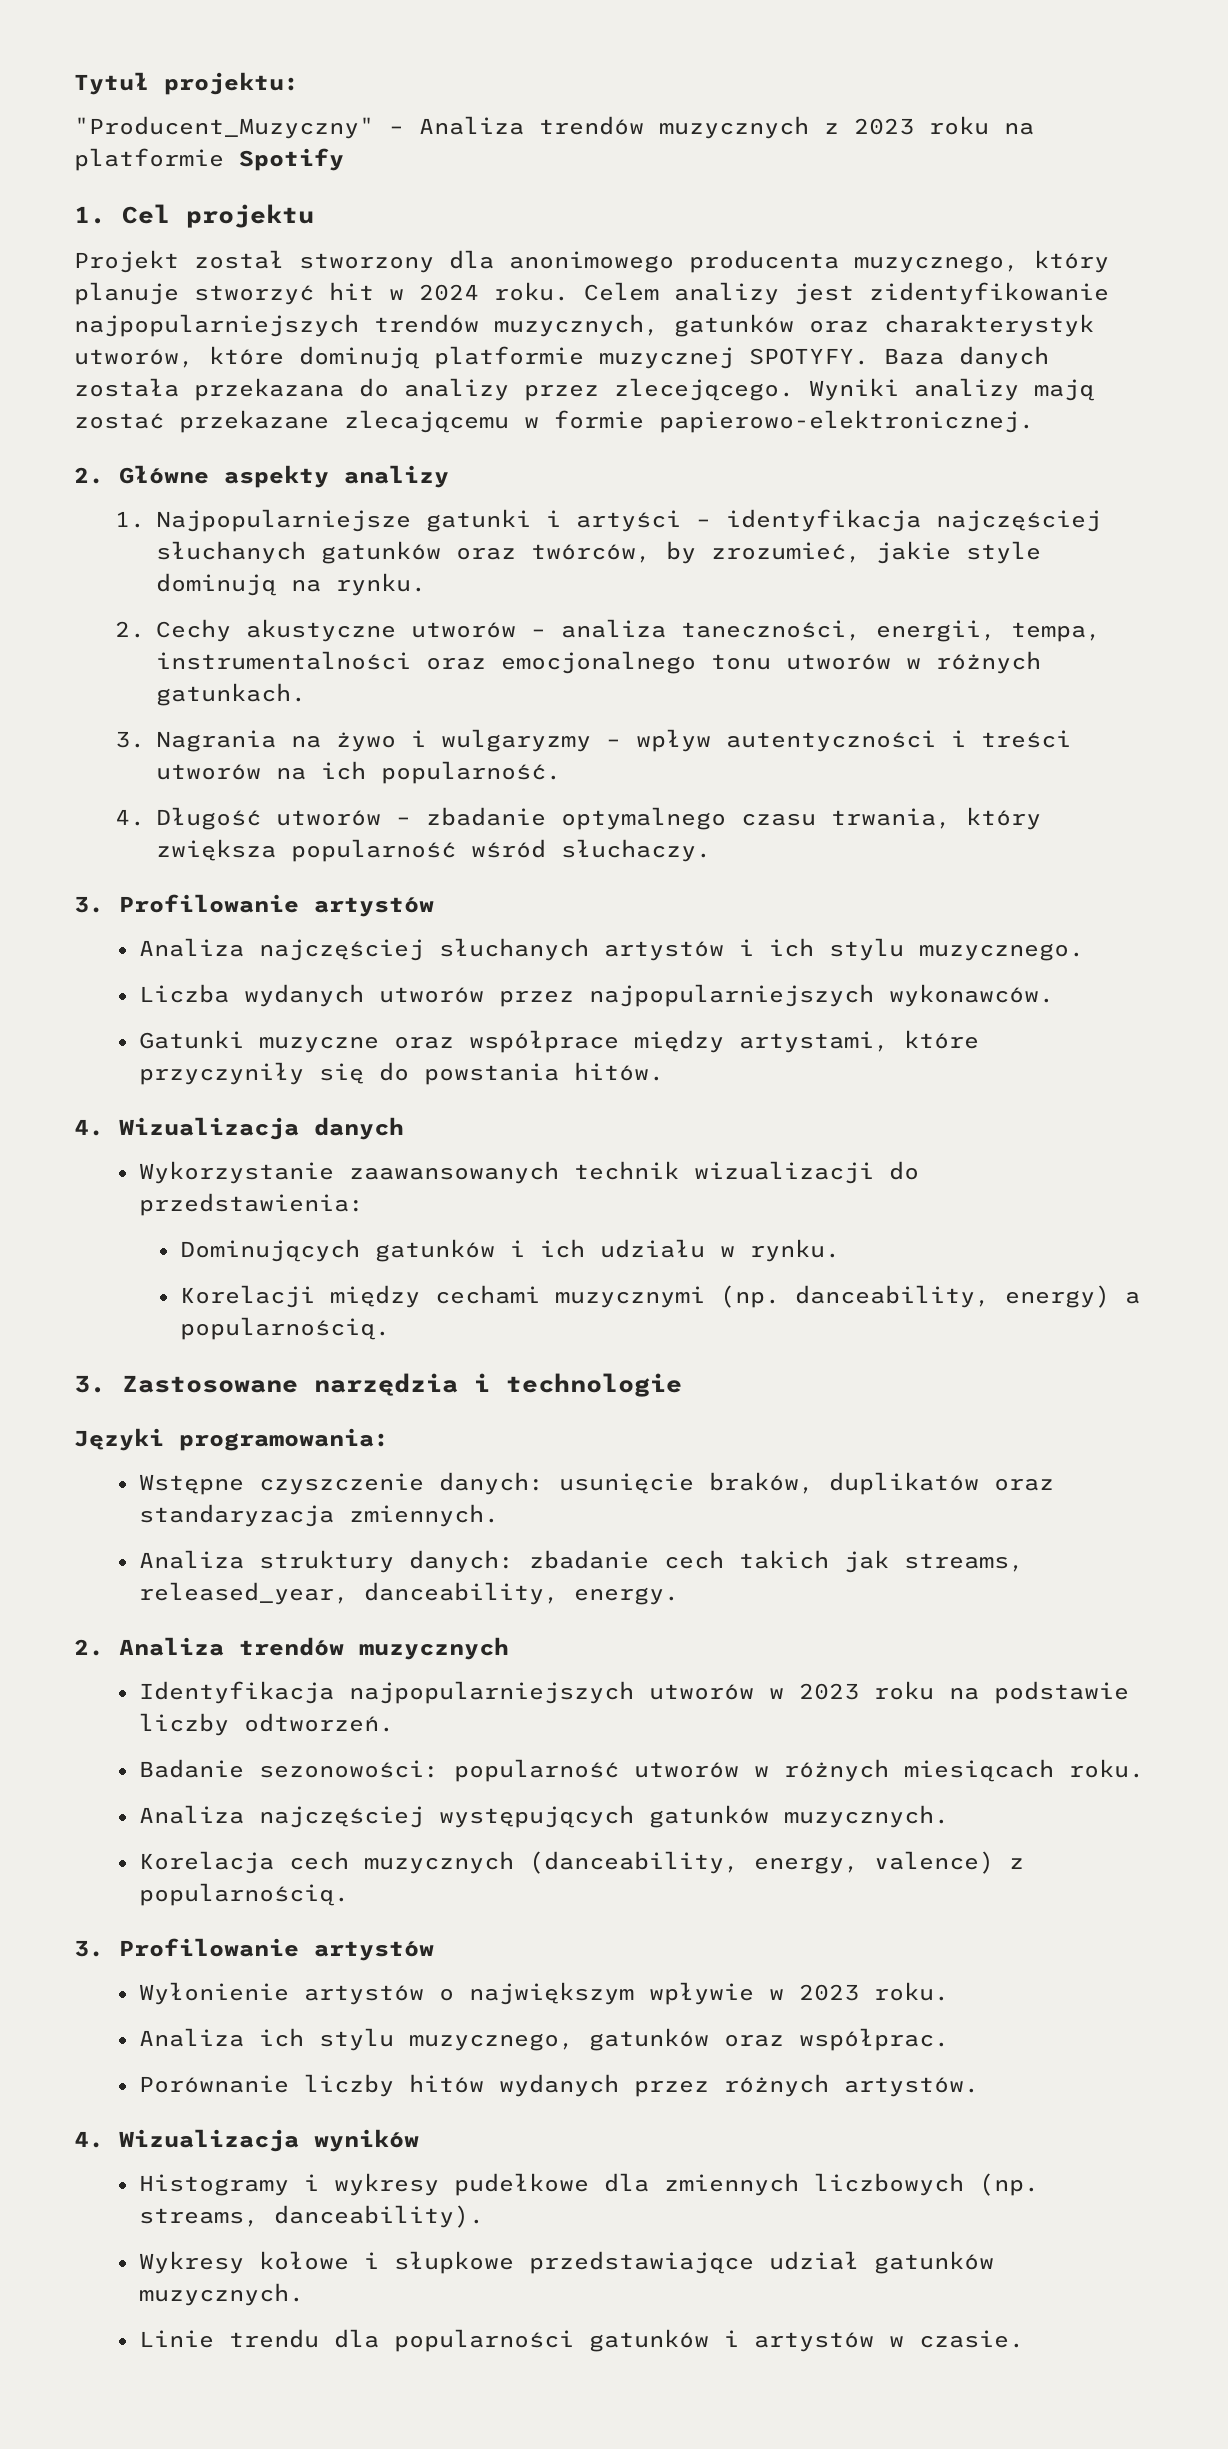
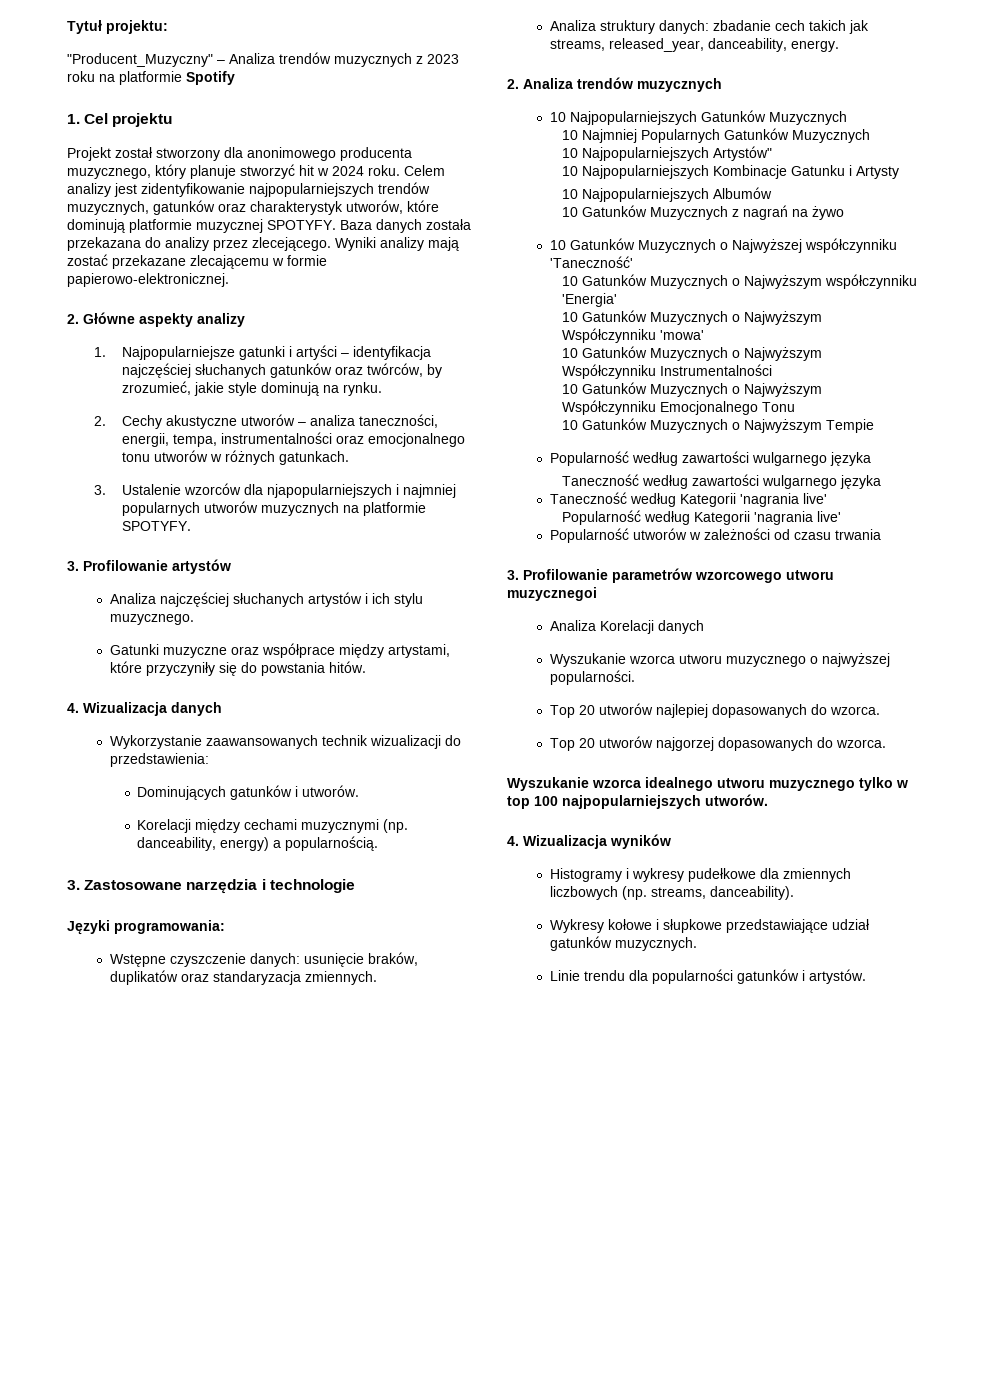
- 3. Nagrania na żywo i wulgaryzmy – wpływ autentyczności i treści utworów na ich popularność.
- 4. Długość utworów – zbadanie optymalnego czasu trwania, który zwiększa popularność wśród słuchaczy.
+ 3. Ustalenie wzorców dla njapopularniejszych i najmniej popularnych utworów muzycznych na platformie SPOTYFY.
- Liczba wydanych utworów przez najpopularniejszych wykonawców.
- Dominujących gatunków i ich udziału w rynku.
+ Dominujących gatunków i utworów.
- Identyfikacja najpopularniejszych utworów w 2023 roku na podstawie liczby odtworzeń.
- Badanie sezonowości: popularność utworów w różnych miesiącach roku.
- Analiza najczęściej występujących gatunków muzycznych.
- Korelacja cech muzycznych (danceability, energy, valence) z popularnością.
- 3. Profilowanie artystów
- Wyłonienie artystów o największym wpływie w 2023 roku.
- Analiza ich stylu muzycznego, gatunków oraz współprac.
- Porównanie liczby hitów wydanych przez różnych artystów.
+ 10 Najpopularniejszych Gatunków Muzycznych
+ 10 Najmniej Popularnych Gatunków Muzycznych
+ 10 Najpopularniejszych Artystów"
+ 10 Najpopularniejszych Kombinacje Gatunku i Artysty
+ 10 Najpopularniejszych Albumów
+ 10 Gatunków Muzycznych z nagrań na żywo
+ 10 Gatunków Muzycznych o Najwyższej współczynniku 'Taneczność'
+ 10 Gatunków Muzycznych o Najwyższym współczynniku 'Energia'
+ 10 Gatunków Muzycznych o Najwyższym Współczynniku 'mowa'
+ 10 Gatunków Muzycznych o Najwyższym Współczynniku Instrumentalności
+ 10 Gatunków Muzycznych o Najwyższym Współczynniku Emocjonalnego Tonu
+ 10 Gatunków Muzycznych o Najwyższym Tempie
+ Popularność według zawartości wulgarnego języka
+ Taneczność według zawartości wulgarnego języka
+ Taneczność według Kategorii 'nagrania live'
+ Popularność według Kategorii 'nagrania live'
+ Popularność utworów w zależności od czasu trwania
+ 3. Profilowanie parametrów wzorcowego utworu muzycznegoi
+ Analiza Korelacji danych
+ Wyszukanie wzorca utworu muzycznego o najwyższej popularności.
+ Top 20 utworów najlepiej dopasowanych do wzorca.
+ Top 20 utworów najgorzej dopasowanych do wzorca.
+ Wyszukanie wzorca idealnego utworu muzycznego tylko w top 100 najpopularniejszych utworów.
- Linie trendu dla popularności gatunków i artystów w czasie.
+ Linie trendu dla popularności gatunków i artystów.

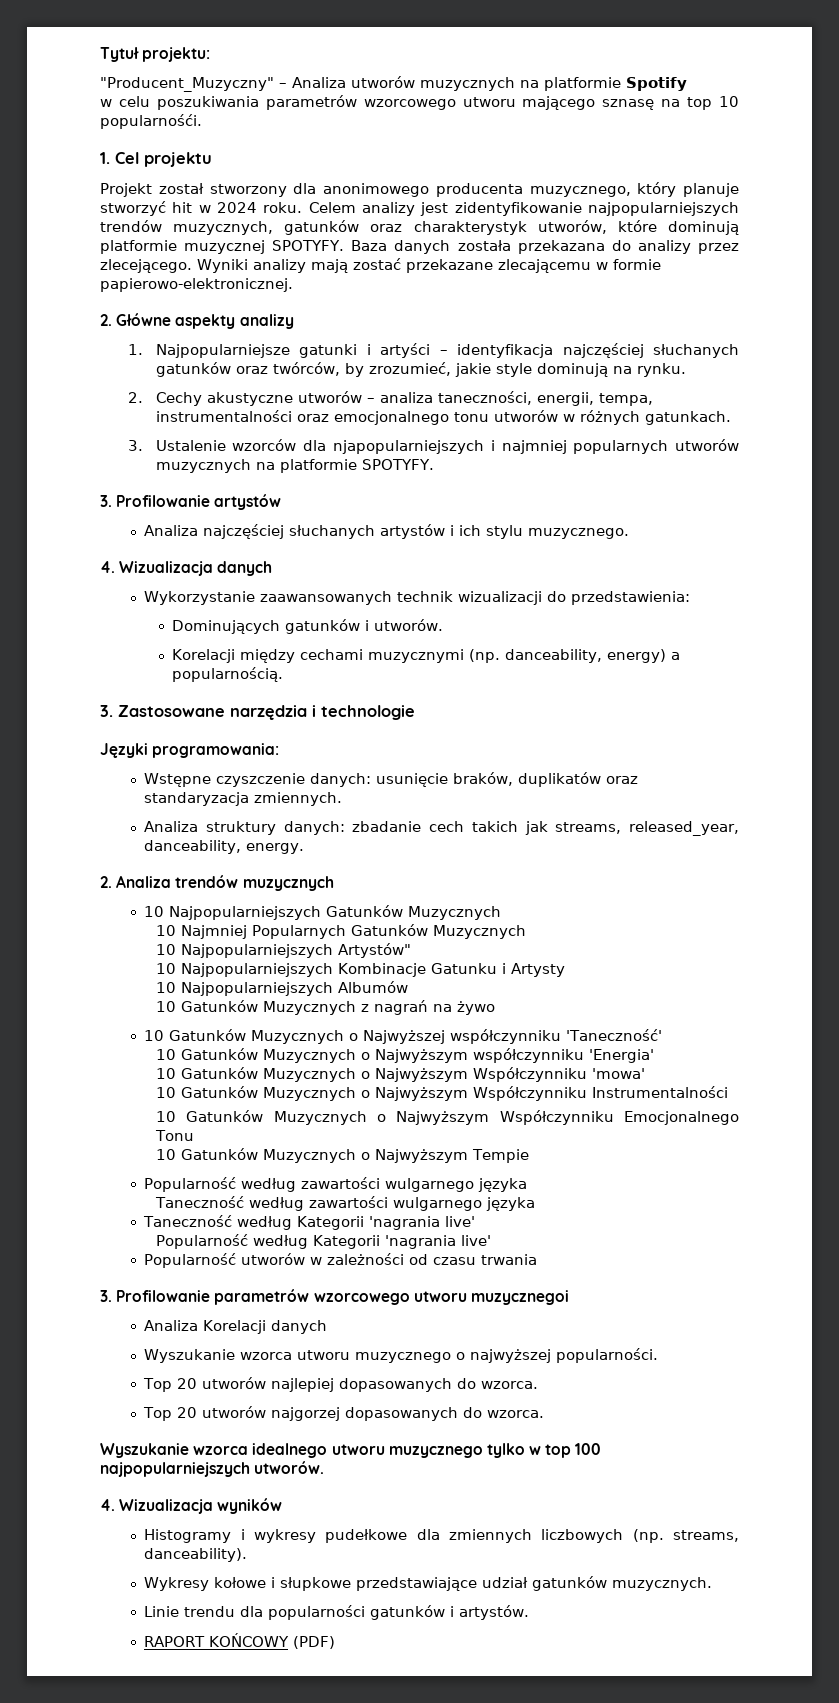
- "Producent_Muzyczny" – Analiza trendów muzycznych z 2023 roku na platformie Spotify
+ "Producent_Muzyczny" – Analiza utworów muzycznych na platformie Spotify
+ w celu poszukiwania parametrów wzorcowego utworu mającego sznasę na top 10 popularnośći.
- Gatunki muzyczne oraz współprace między artystami, które przyczyniły się do powstania hitów.
+ RAPORT KOŃCOWY (PDF)

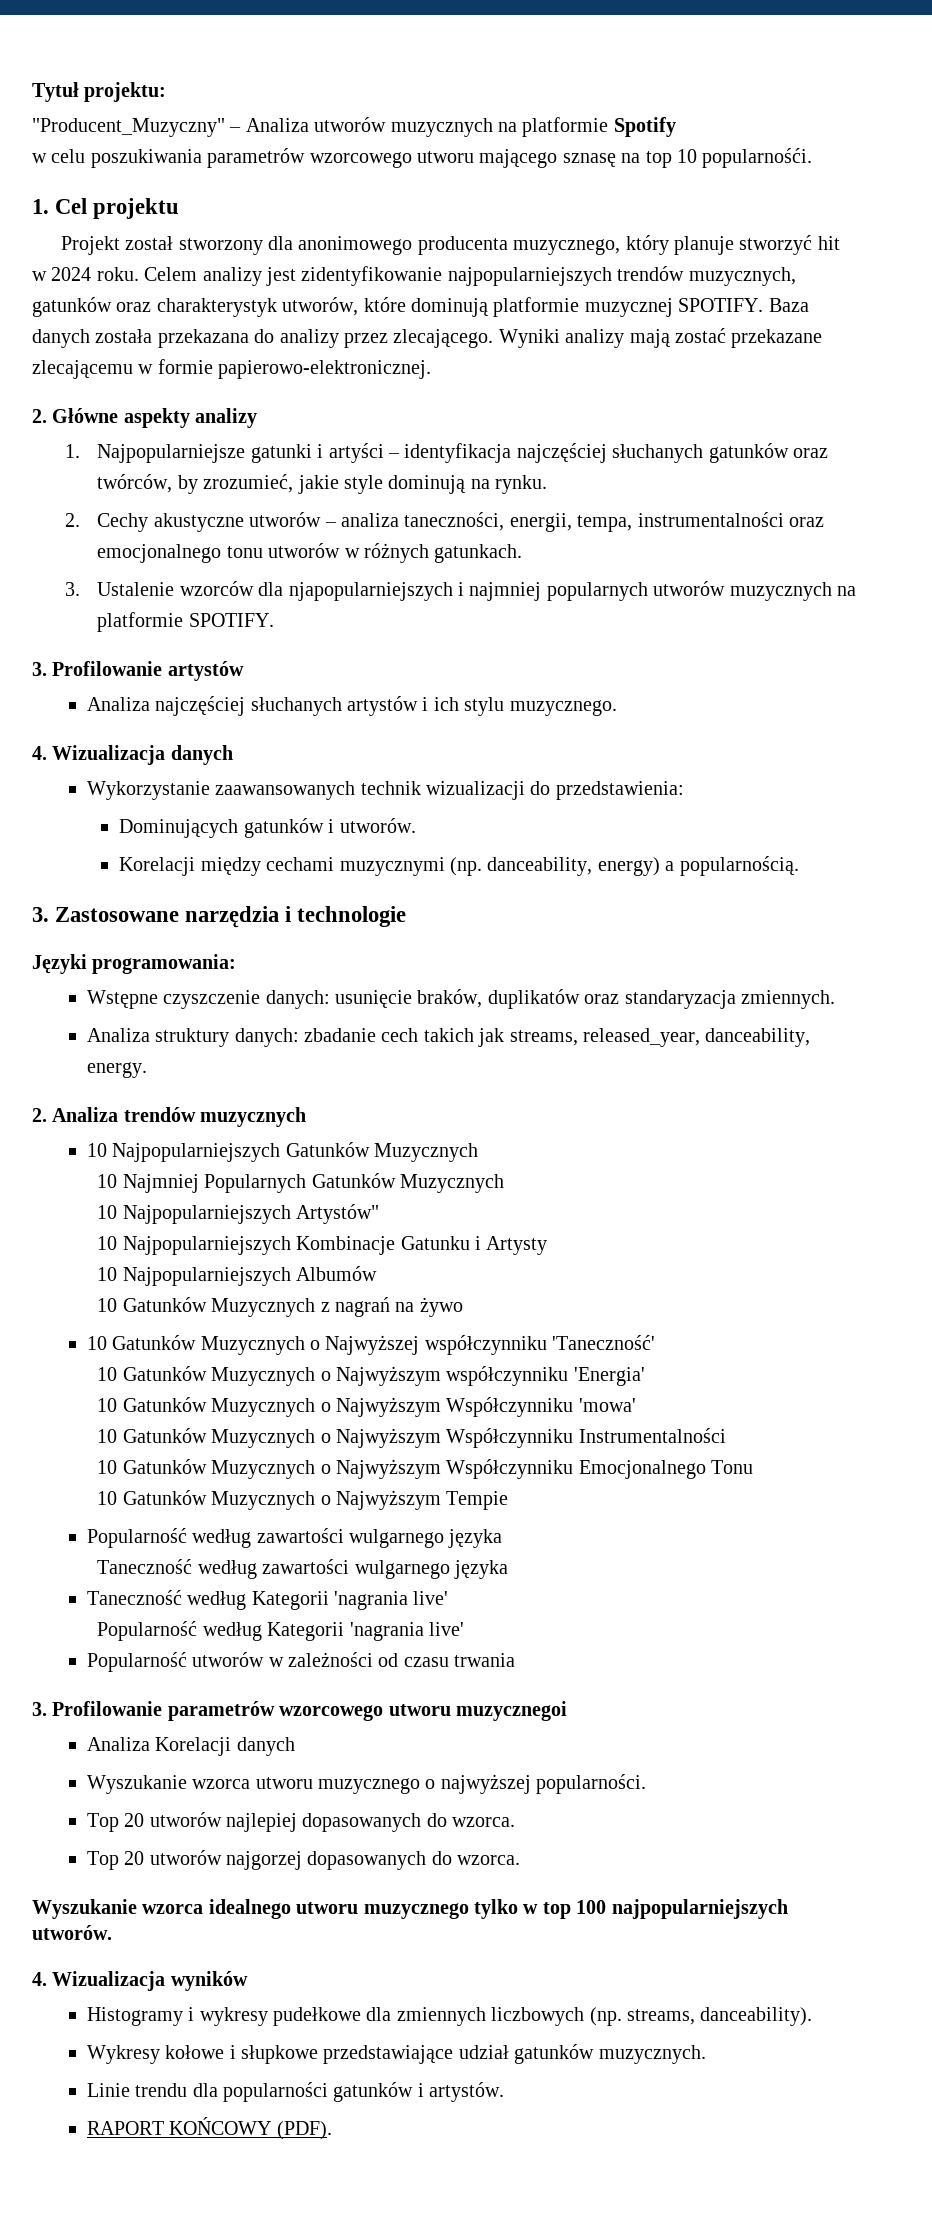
- Celem analizy jest zidentyfikowanie najpopularniejszych trendów muzycznych, gatunków oraz charakterystyk utworów, które dominują platformie muzycznej SPOTYFY.
+ Celem analizy jest zidentyfikowanie najpopularniejszych trendów muzycznych, gatunków oraz charakterystyk utworów, które dominują platformie muzycznej SPOTIFY.
- Baza danych została przekazana do analizy przez zlecejącego.
+ Baza danych została przekazana do analizy przez zlecającego.
- 3. Ustalenie wzorców dla njapopularniejszych i najmniej popularnych utworów muzycznych na platformie SPOTYFY.
+ 3. Ustalenie wzorców dla njapopularniejszych i najmniej popularnych utworów muzycznych na platformie SPOTIFY.
- RAPORT KOŃCOWY (PDF)
+ RAPORT KOŃCOWY (PDF).

